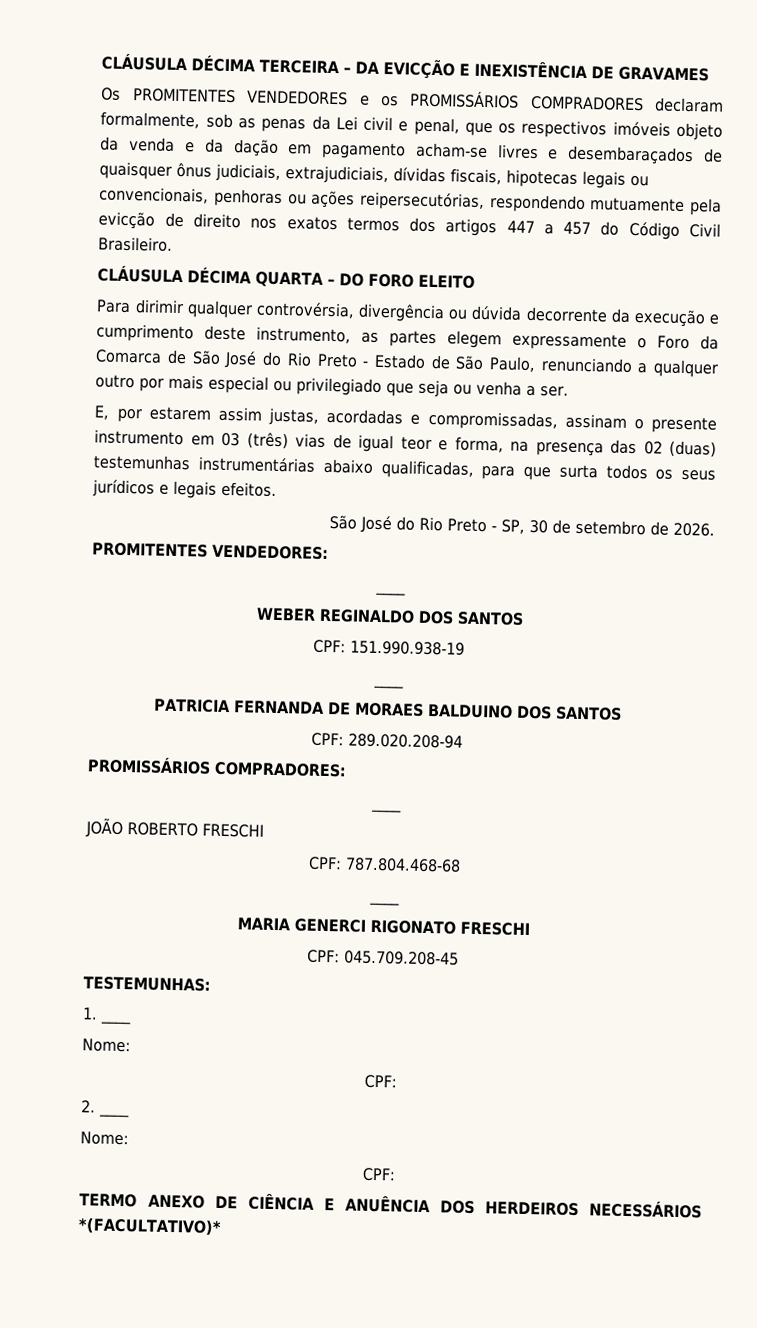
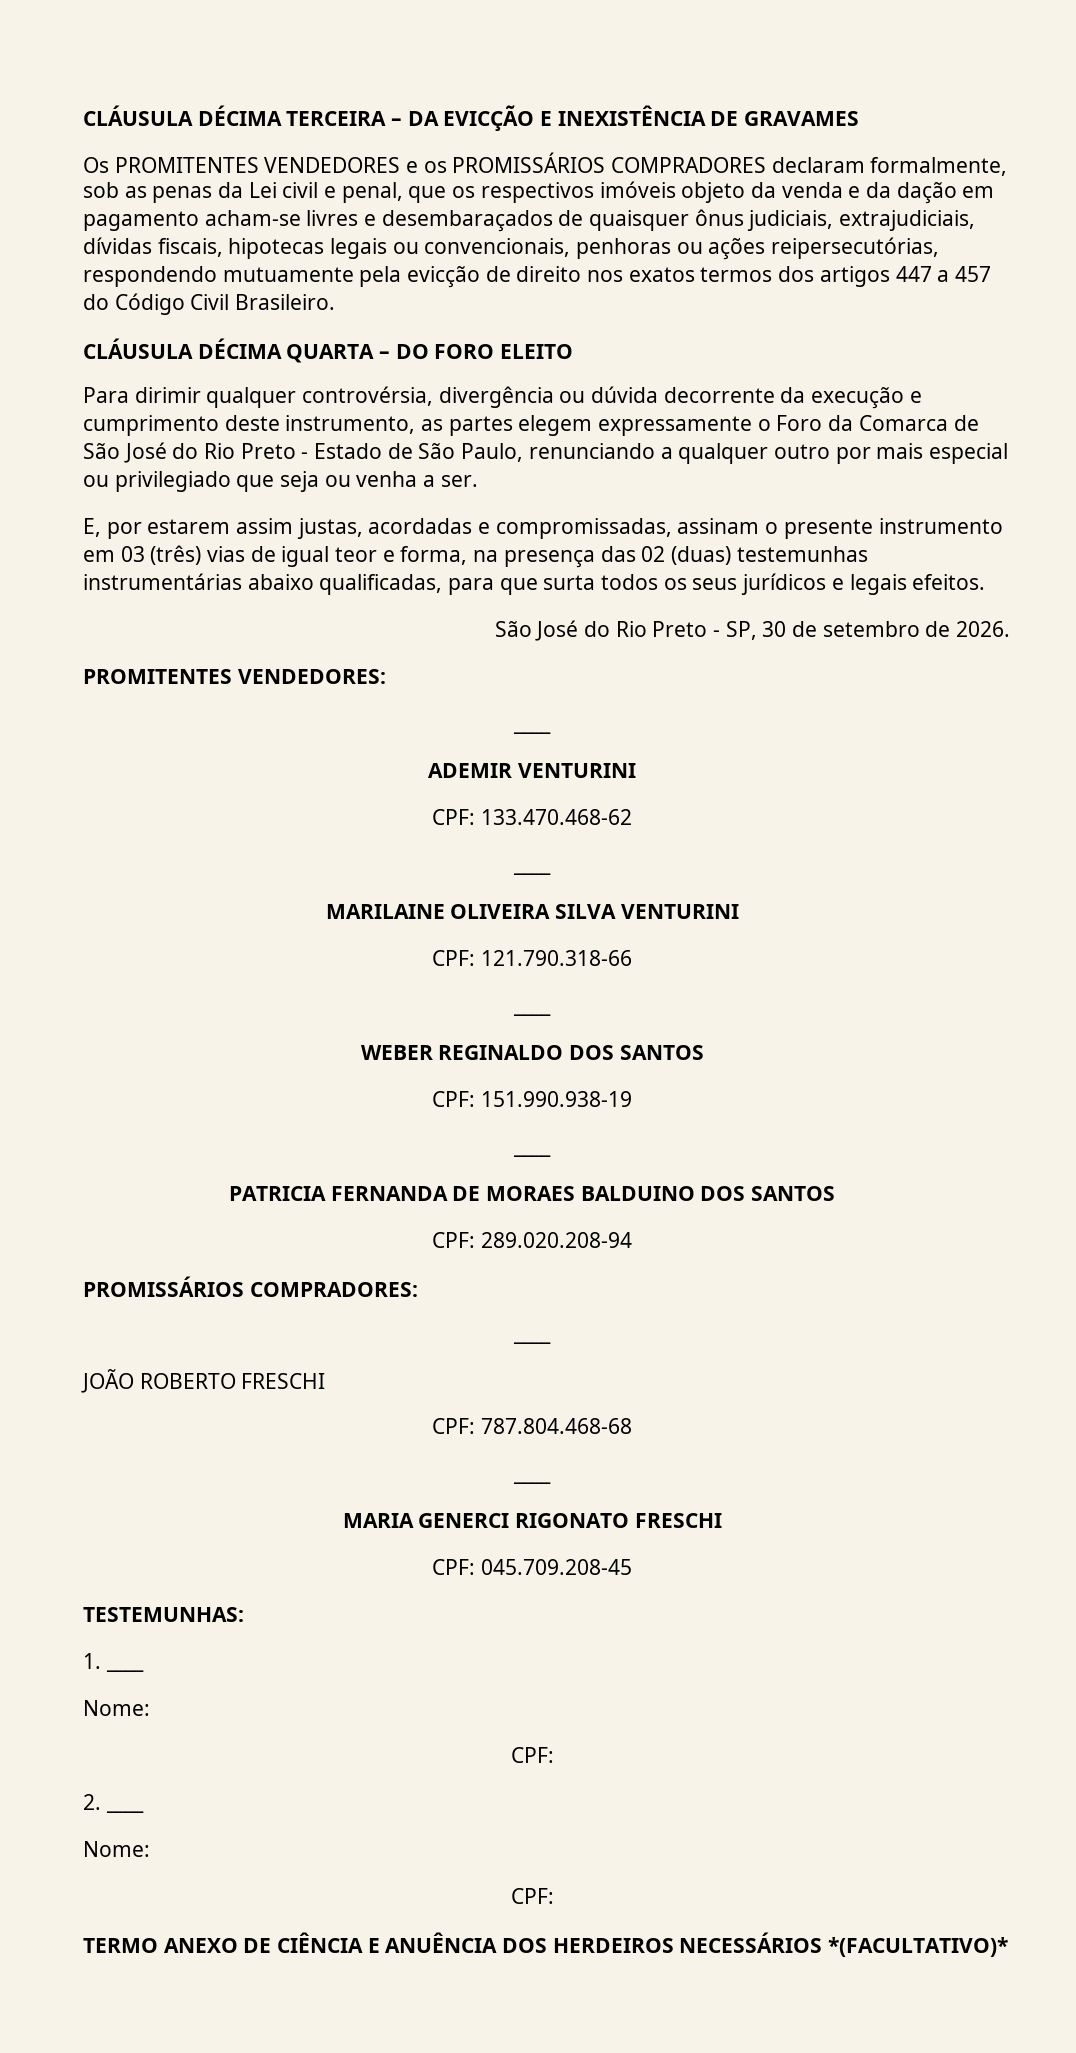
+ ADEMIR VENTURINI
+ CPF: 133.470.468-62
+ ____
+ MARILAINE OLIVEIRA SILVA VENTURINI
+ CPF: 121.790.318-66
+ ____

